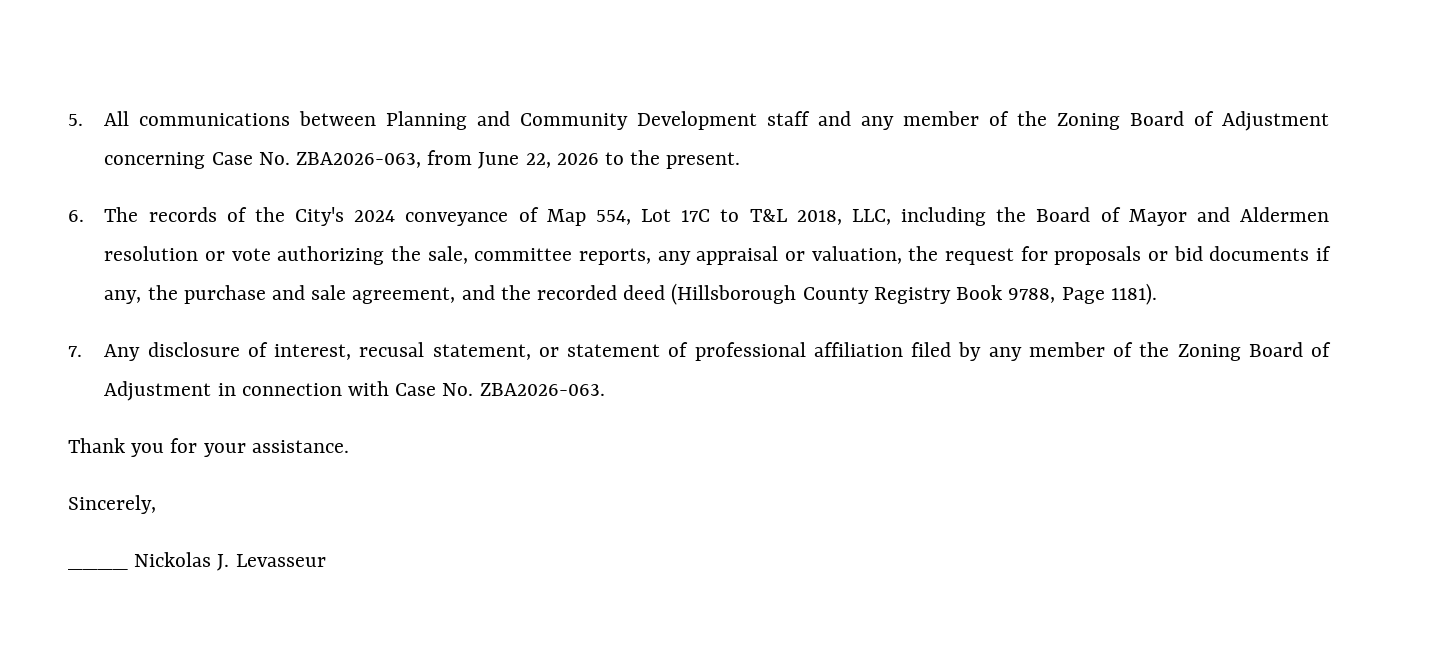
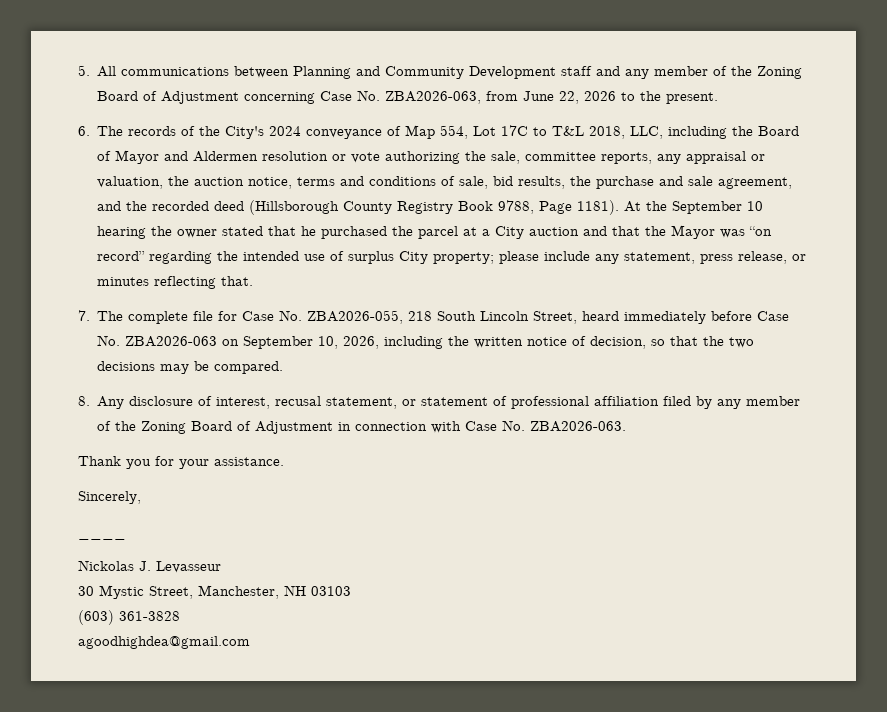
- 6. The records of the City's 2024 conveyance of Map 554, Lot 17C to T&L 2018, LLC, including the Board of Mayor and Aldermen resolution or vote authorizing the sale, committee reports, any appraisal or valuation, the request for proposals or bid documents if any, the purchase and sale agreement, and the recorded deed (Hillsborough County Registry Book 9788, Page 1181).
- 7. Any disclosure of interest, recusal statement, or statement of professional affiliation filed by any member of the Zoning Board of Adjustment in connection with Case No. ZBA2026-063.
+ 6. The records of the City's 2024 conveyance of Map 554, Lot 17C to T&L 2018, LLC, including the Board of Mayor and Aldermen resolution or vote authorizing the sale, committee reports, any appraisal or valuation, the auction notice, terms and conditions of sale, bid results, the purchase and sale agreement, and the recorded deed (Hillsborough County Registry Book 9788, Page 1181). At the September 10 hearing the owner stated that he purchased the parcel at a City auction and that the Mayor was “on record” regarding the intended use of surplus City property; please include any statement, press release, or minutes reflecting that.
+ 7. The complete file for Case No. ZBA2026-055, 218 South Lincoln Street, heard immediately before Case No. ZBA2026-063 on September 10, 2026, including the written notice of decision, so that the two decisions may be compared.
+ 8. Any disclosure of interest, recusal statement, or statement of professional affiliation filed by any member of the Zoning Board of Adjustment in connection with Case No. ZBA2026-063.
- ____ Nickolas J. Levasseur
+ ____
+ Nickolas J. Levasseur
+ 30 Mystic Street, Manchester, NH 03103
+ (603) 361-3828
+ agoodhighdea@gmail.com

